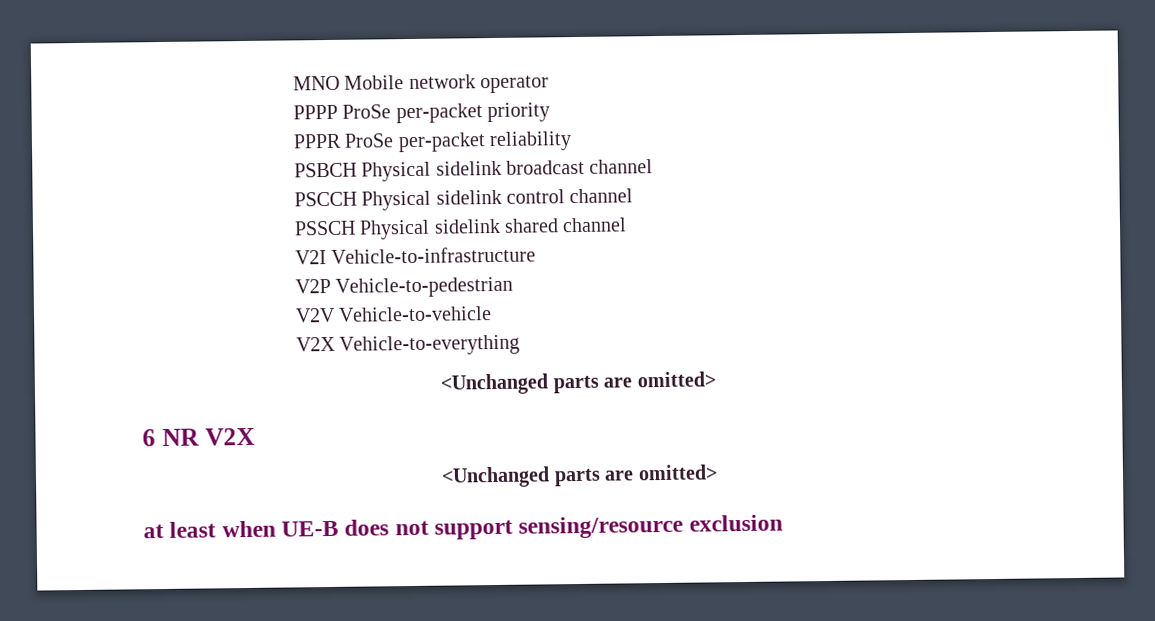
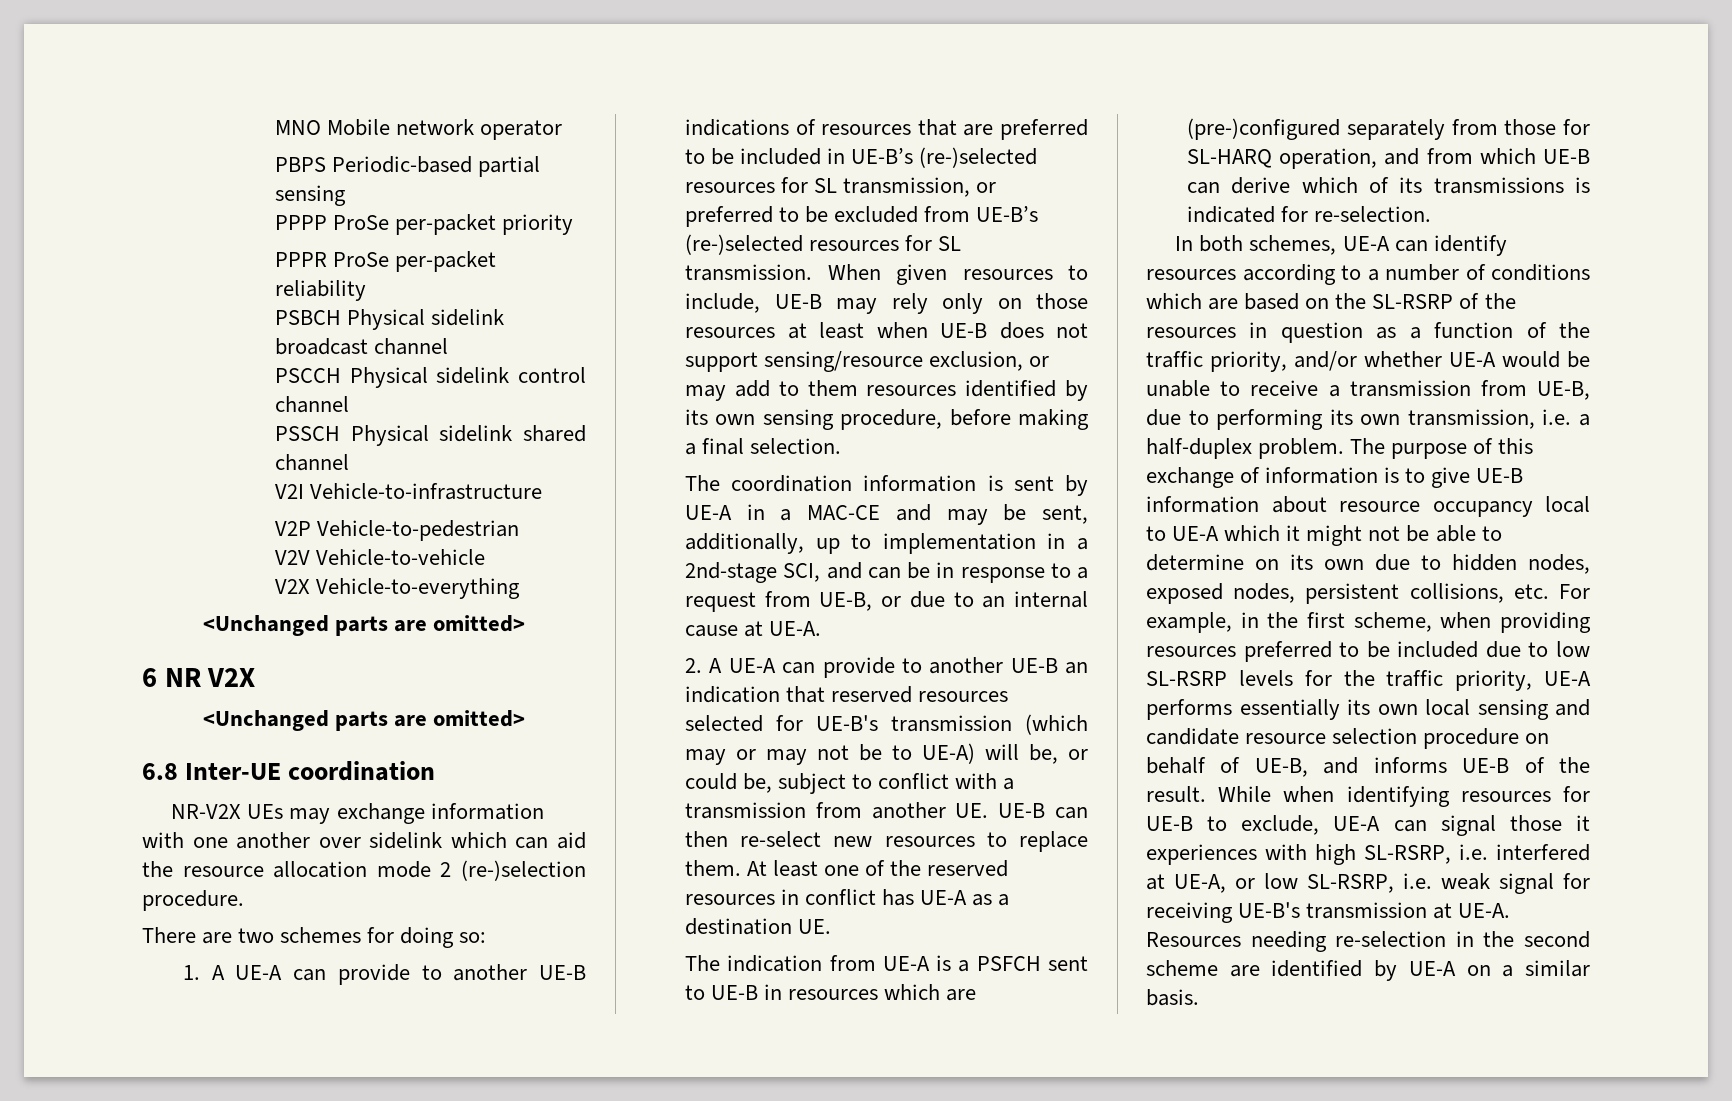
+ PBPS Periodic-based partial sensing
- at least when UE-B does not support sensing/resource exclusion
+ 6.8 Inter-UE coordination
+ NR-V2X UEs may exchange information with one another over sidelink which can aid the resource allocation mode 2 (re-)selection procedure.
+ There are two schemes for doing so:
+ 1. A UE-A can provide to another UE-B indications of resources that are preferred to be included in UE-B’s (re-)selected resources for SL transmission, or preferred to be excluded from UE-B’s (re-)selected resources for SL transmission. When given resources to include, UE-B may rely only on those resources at least when UE-B does not support sensing/resource exclusion, or may add to them resources identified by its own sensing procedure, before making a final selection.
+ The coordination information is sent by UE-A in a MAC-CE and may be sent, additionally, up to implementation in a 2nd-stage SCI, and can be in response to a request from UE-B, or due to an internal cause at UE-A.
+ 2. A UE-A can provide to another UE-B an indication that reserved resources selected for UE-B's transmission (which may or may not be to UE-A) will be, or could be, subject to conflict with a transmission from another UE. UE-B can then re-select new resources to replace them. At least one of the reserved resources in conflict has UE-A as a destination UE.
+ The indication from UE-A is a PSFCH sent to UE-B in resources which are (pre-)configured separately from those for SL-HARQ operation, and from which UE-B can derive which of its transmissions is indicated for re-selection.
+ In both schemes, UE-A can identify resources according to a number of conditions which are based on the SL-RSRP of the resources in question as a function of the traffic priority, and/or whether UE-A would be unable to receive a transmission from UE-B, due to performing its own transmission, i.e. a half-duplex problem. The purpose of this exchange of information is to give UE-B information about resource occupancy local to UE-A which it might not be able to determine on its own due to hidden nodes, exposed nodes, persistent collisions, etc. For example, in the first scheme, when providing resources preferred to be included due to low SL-RSRP levels for the traffic priority, UE-A performs essentially its own local sensing and candidate resource selection procedure on behalf of UE-B, and informs UE-B of the result. While when identifying resources for UE-B to exclude, UE-A can signal those it experiences with high SL-RSRP, i.e. interfered at UE-A, or low SL-RSRP, i.e. weak signal for receiving UE-B's transmission at UE-A. Resources needing re-selection in the second scheme are identified by UE-A on a similar basis.

